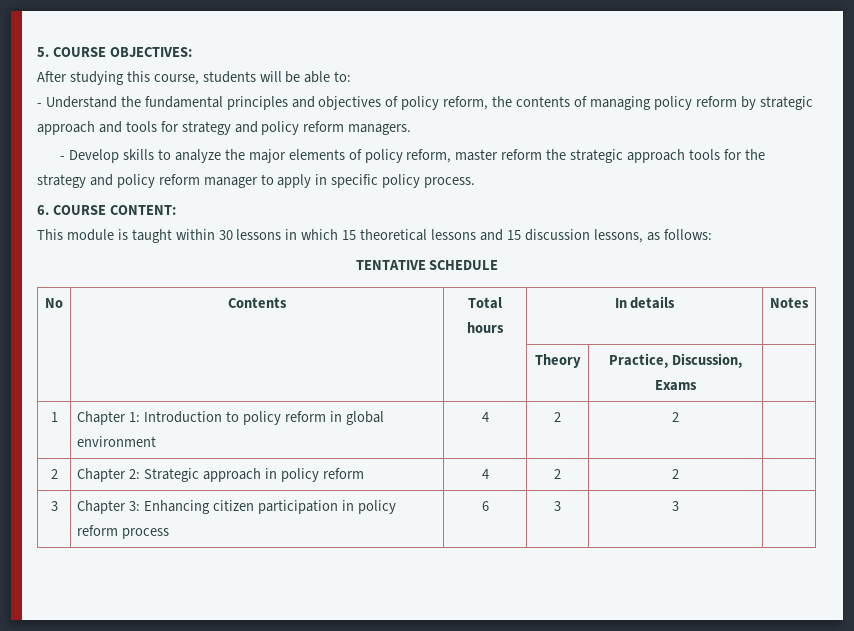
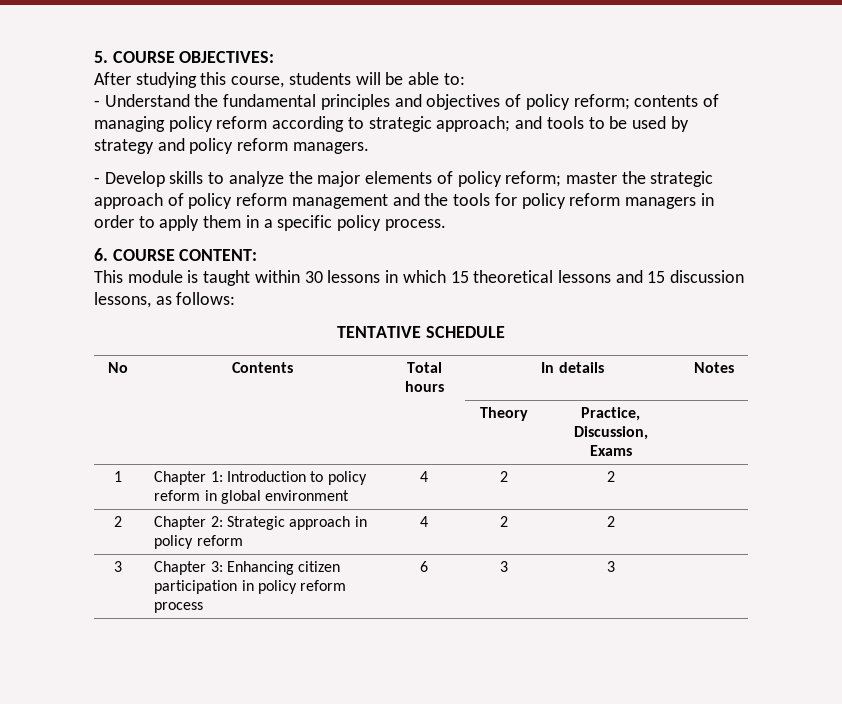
- - Understand the fundamental principles and objectives of policy reform, the contents of managing policy reform by strategic approach and tools for strategy and policy reform managers.
+ - Understand the fundamental principles and objectives of policy reform; contents of managing policy reform according to strategic approach; and tools to be used by strategy and policy reform managers.
- - Develop skills to analyze the major elements of policy reform, master reform the strategic approach tools for the strategy and policy reform manager to apply in specific policy process.
+ - Develop skills to analyze the major elements of policy reform; master the strategic approach of policy reform management and the tools for policy reform managers in order to apply them in a specific policy process.

